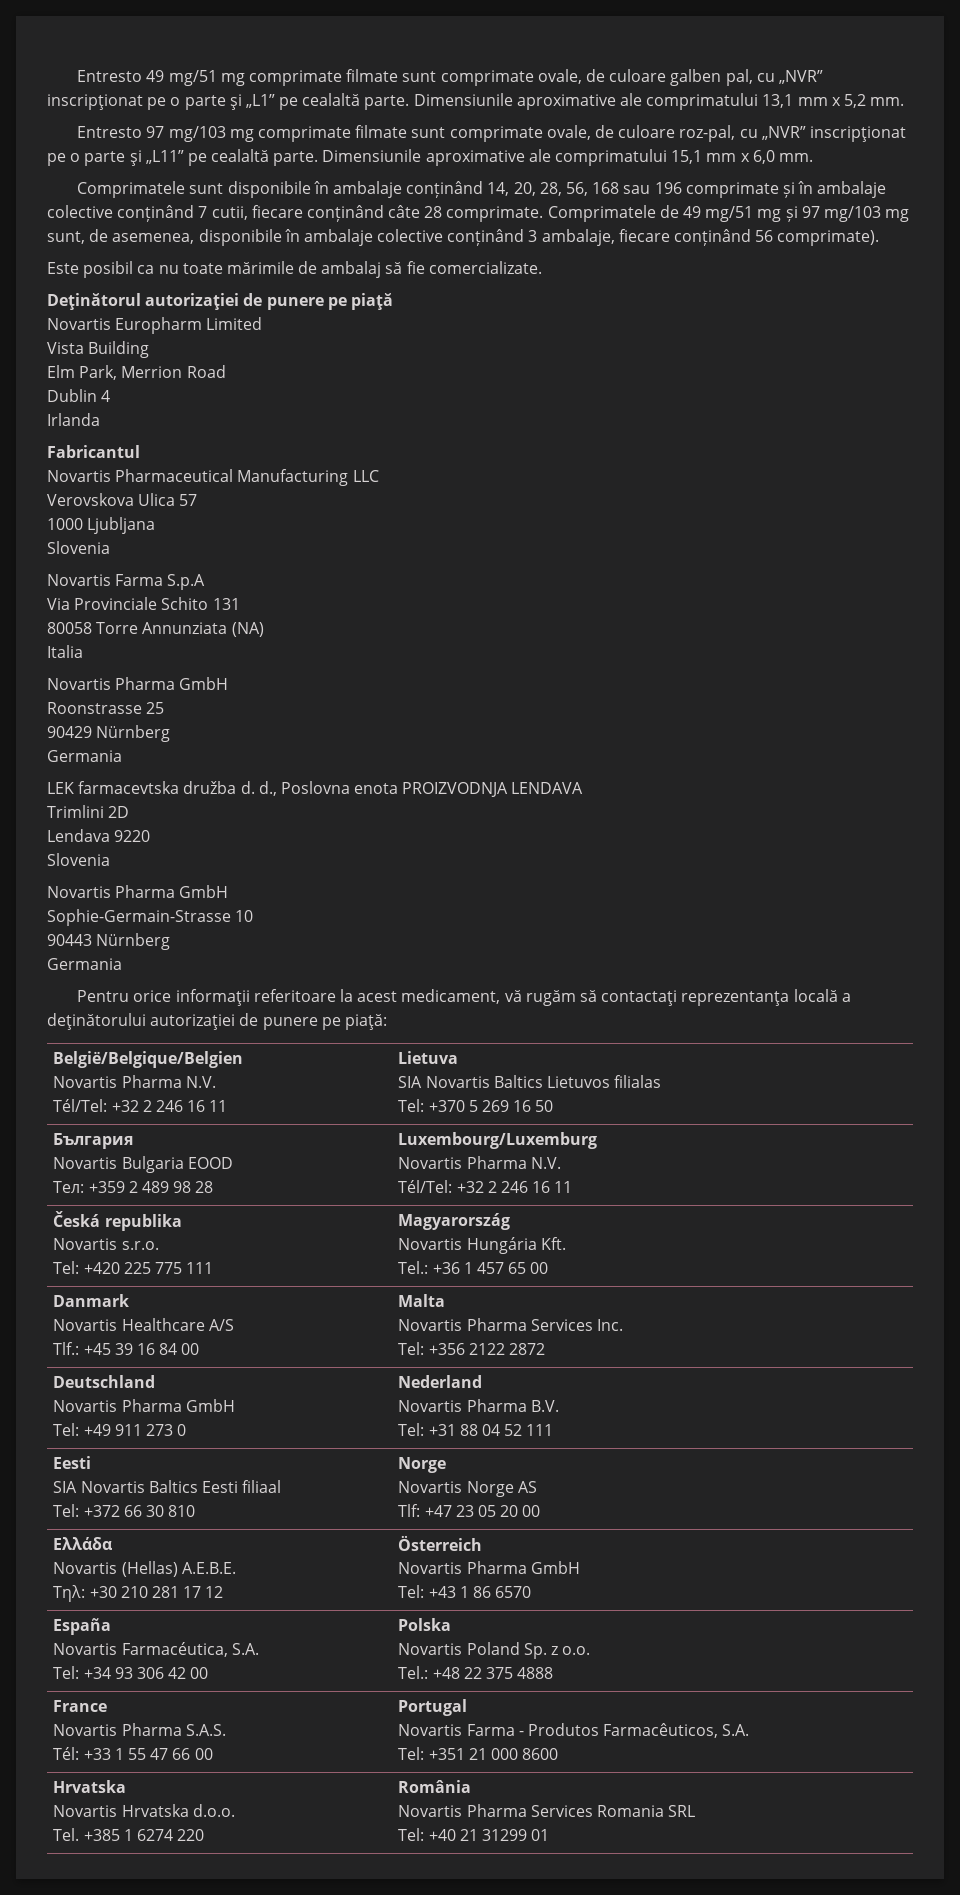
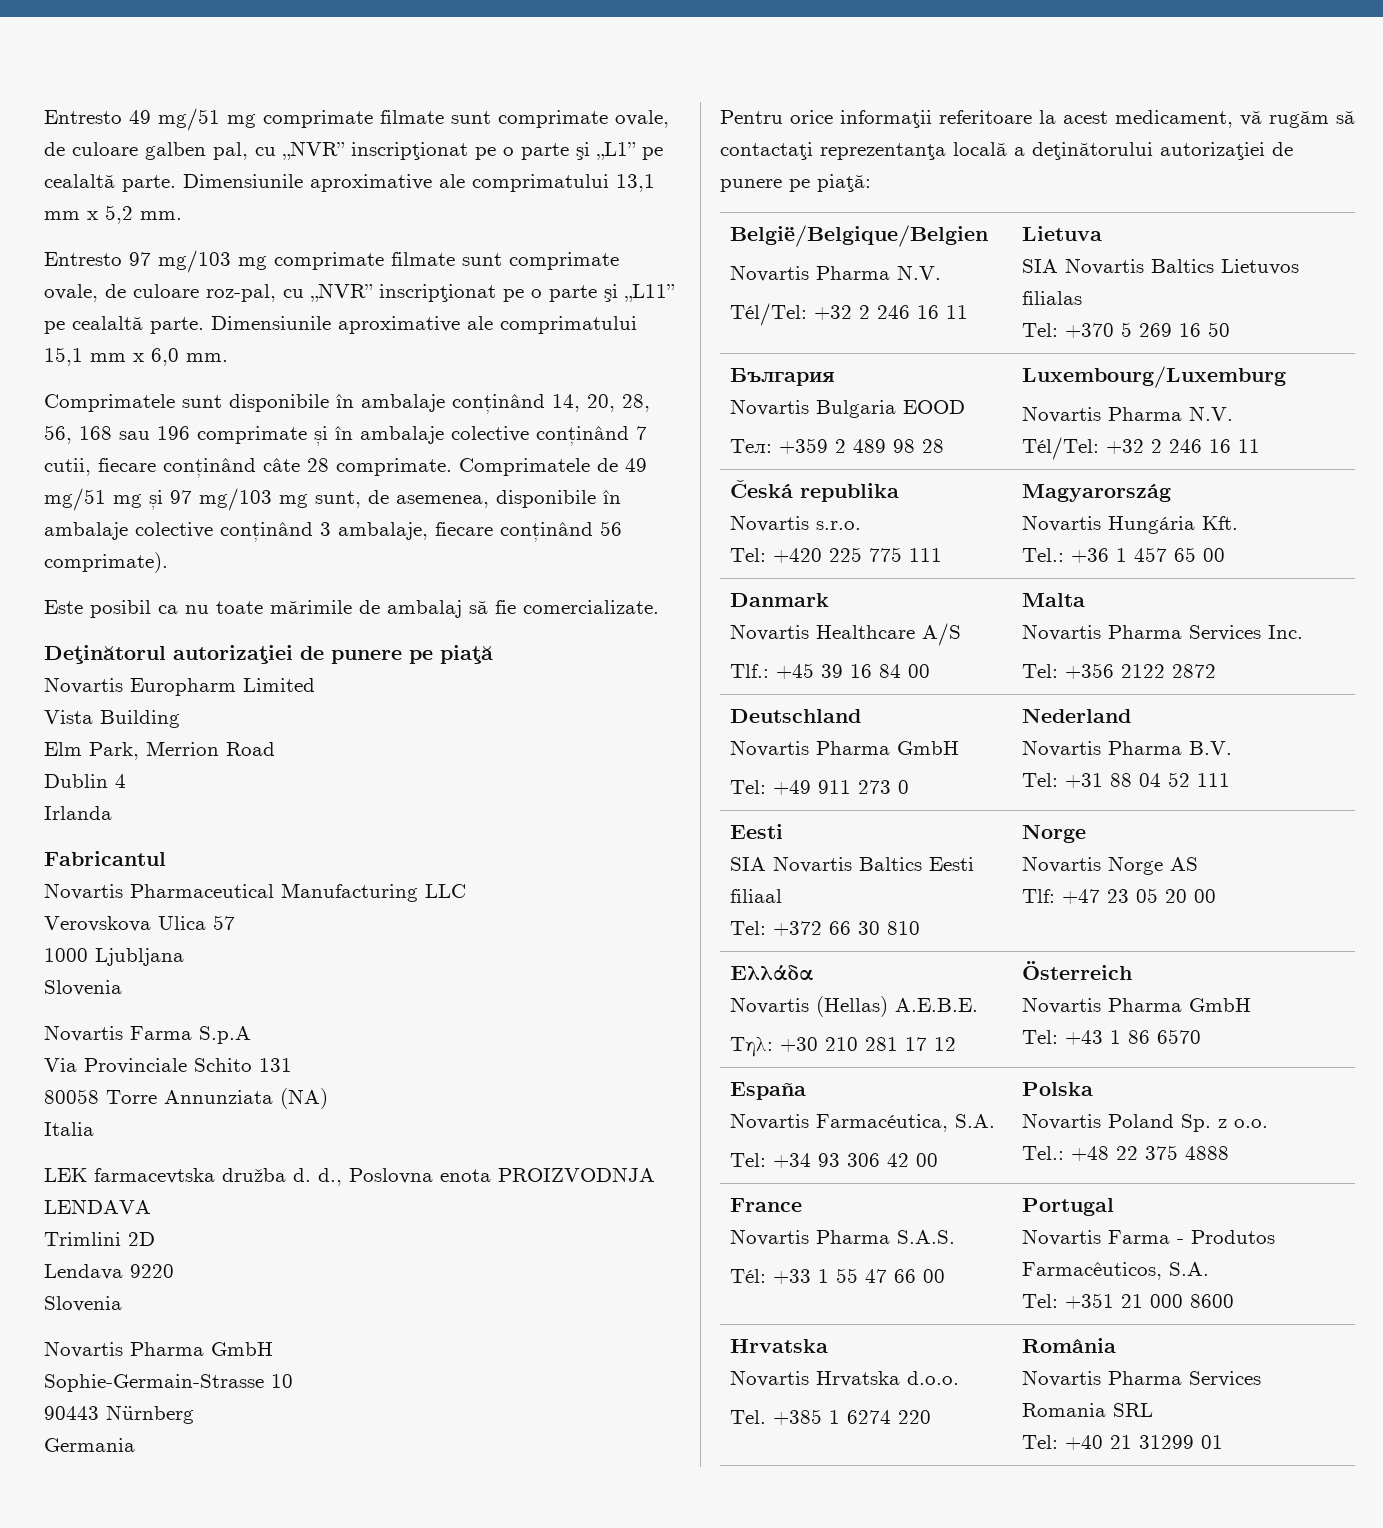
  Italia
- Novartis Pharma GmbH
- Roonstrasse 25
- 90429 Nürnberg
- Germania

